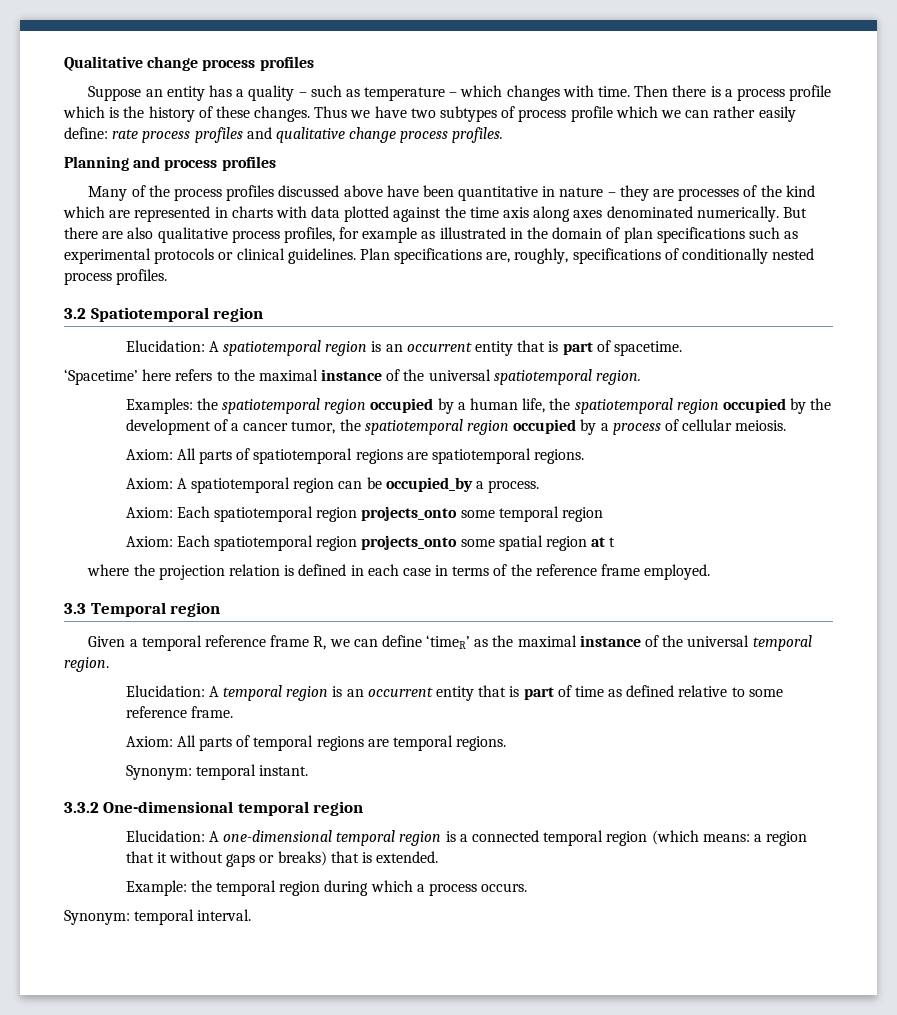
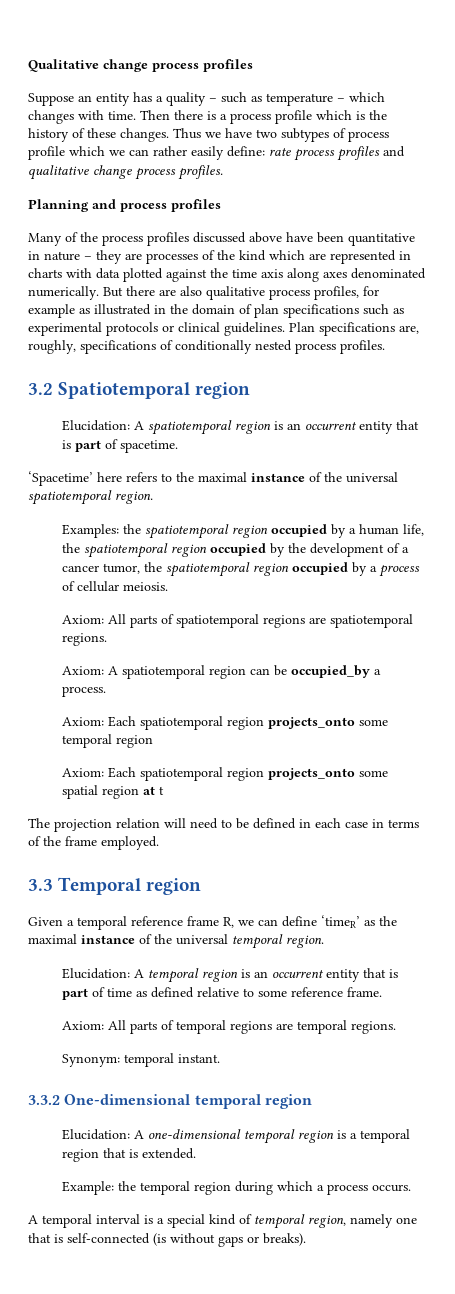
- where the projection relation is defined in each case in terms of the reference frame employed.
+ The projection relation will need to be defined in each case in terms of the frame employed.
- Elucidation: A one-dimensional temporal region is a connected temporal region (which means: a region that it without gaps or breaks) that is extended.
+ Elucidation: A one-dimensional temporal region is a temporal region that is extended.
- Synonym: temporal interval.
+ A temporal interval is a special kind of temporal region, namely one that is self-connected (is without gaps or breaks).

